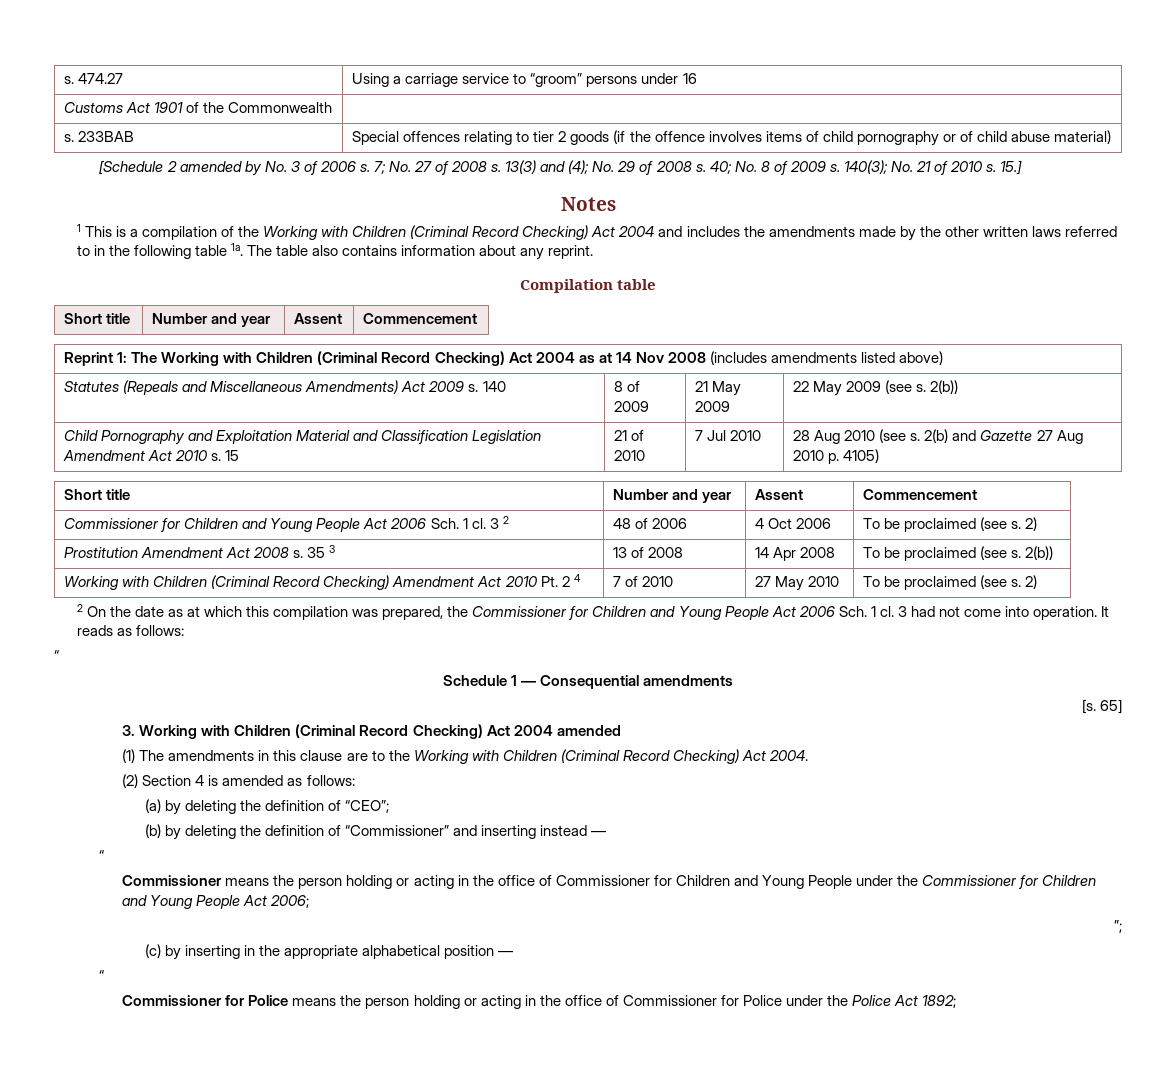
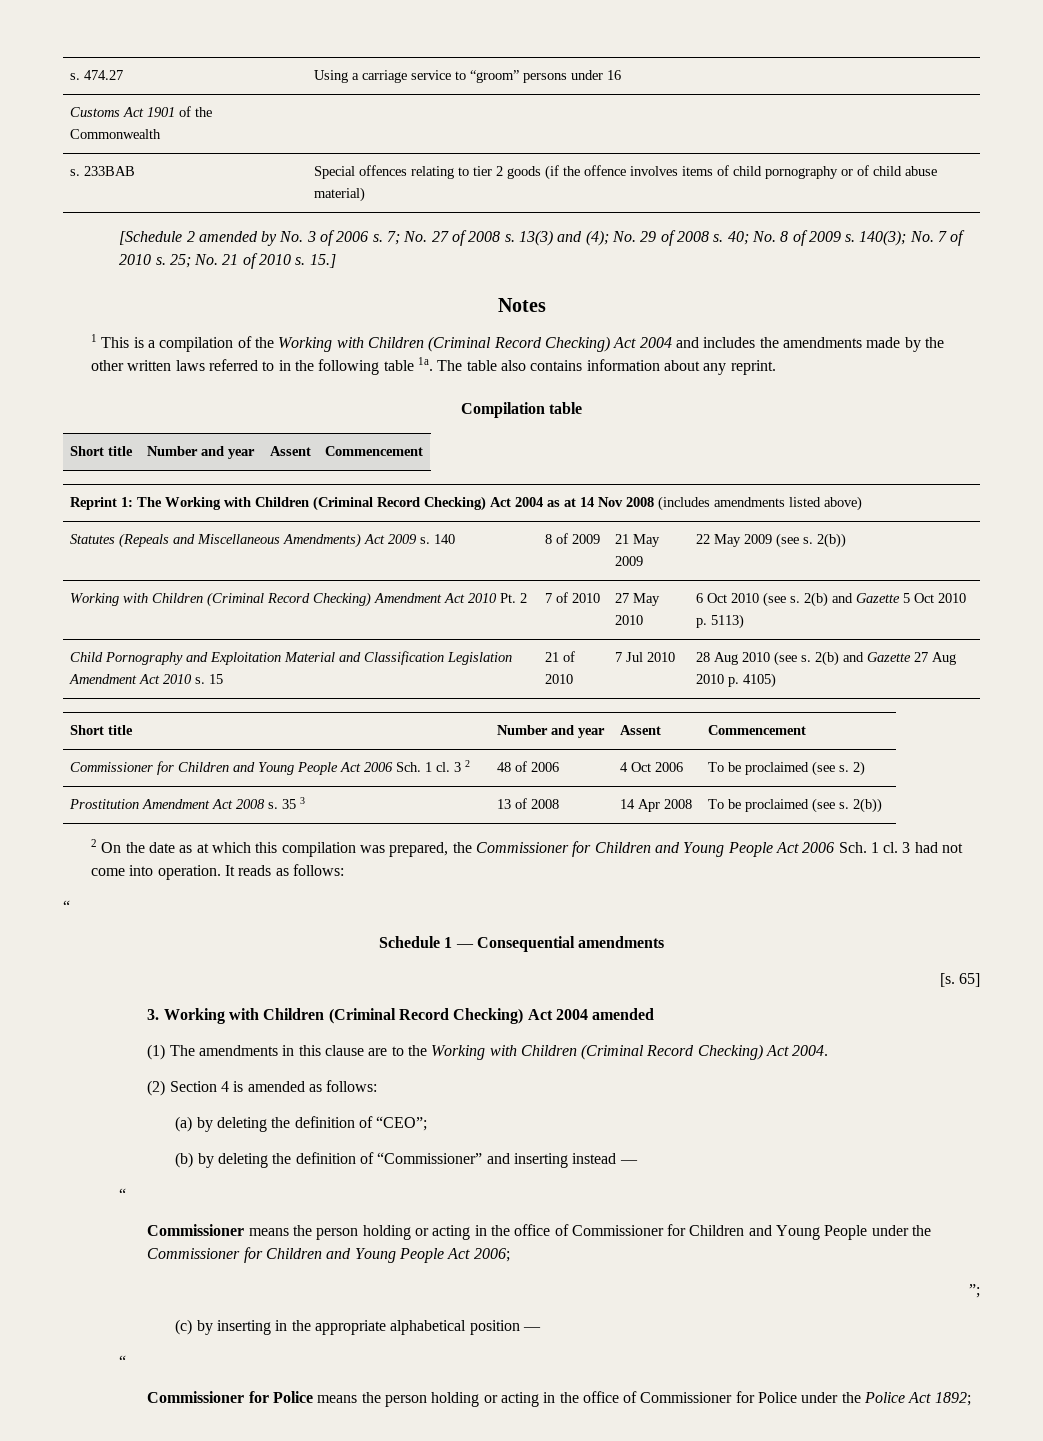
- 140(3); No. 21 of 2010 s.
+ 140(3); No. 7 of 2010 s. 25; No. 21 of 2010 s.
+ Working with Children (Criminal Record Checking) Amendment Act 2010 Pt. 2 | 7 of 2010 | 27 May 2010 | 6 Oct 2010 (see s. 2(b) and Gazette 5 Oct 2010 p. 5113)
- Working with Children (Criminal Record Checking) Amendment Act 2010 Pt. 2 4 | 7 of 2010 | 27 May 2010 | To be proclaimed (see s. 2)

